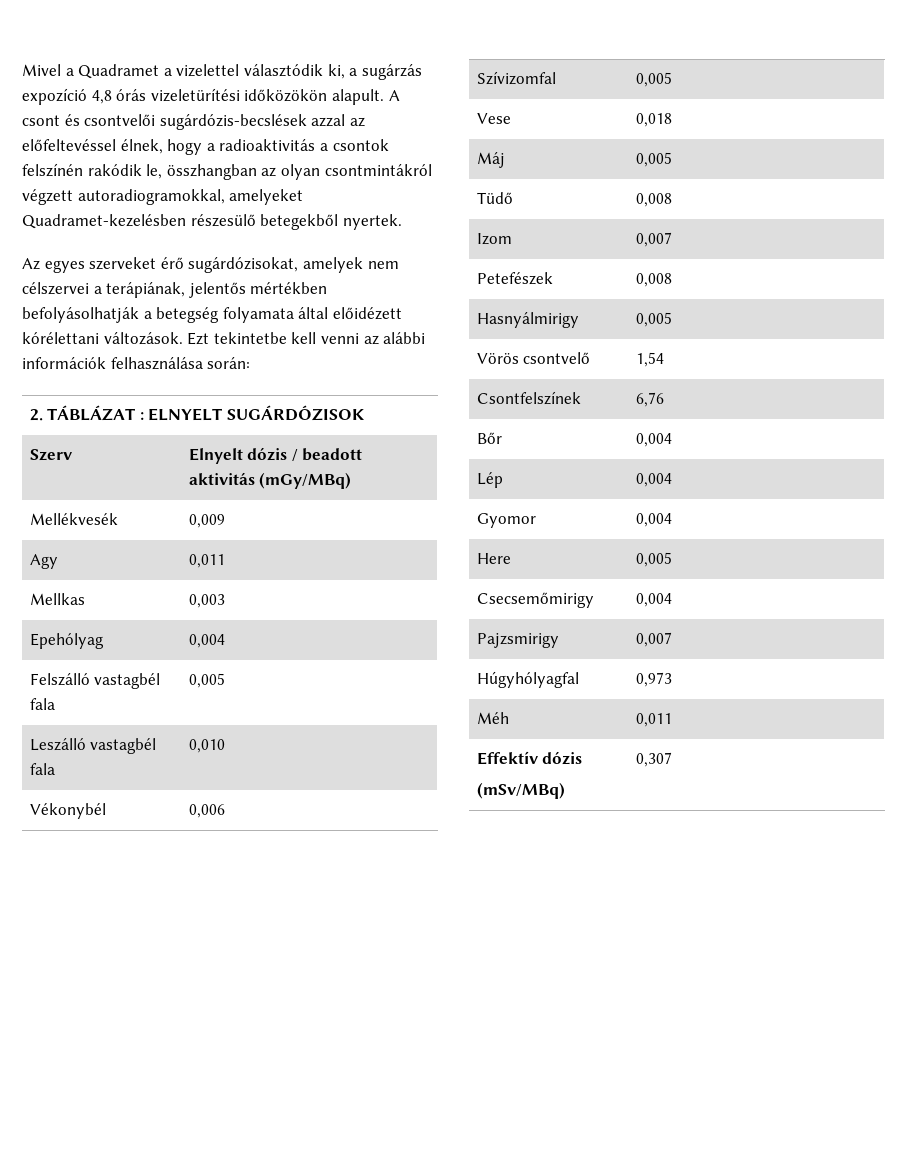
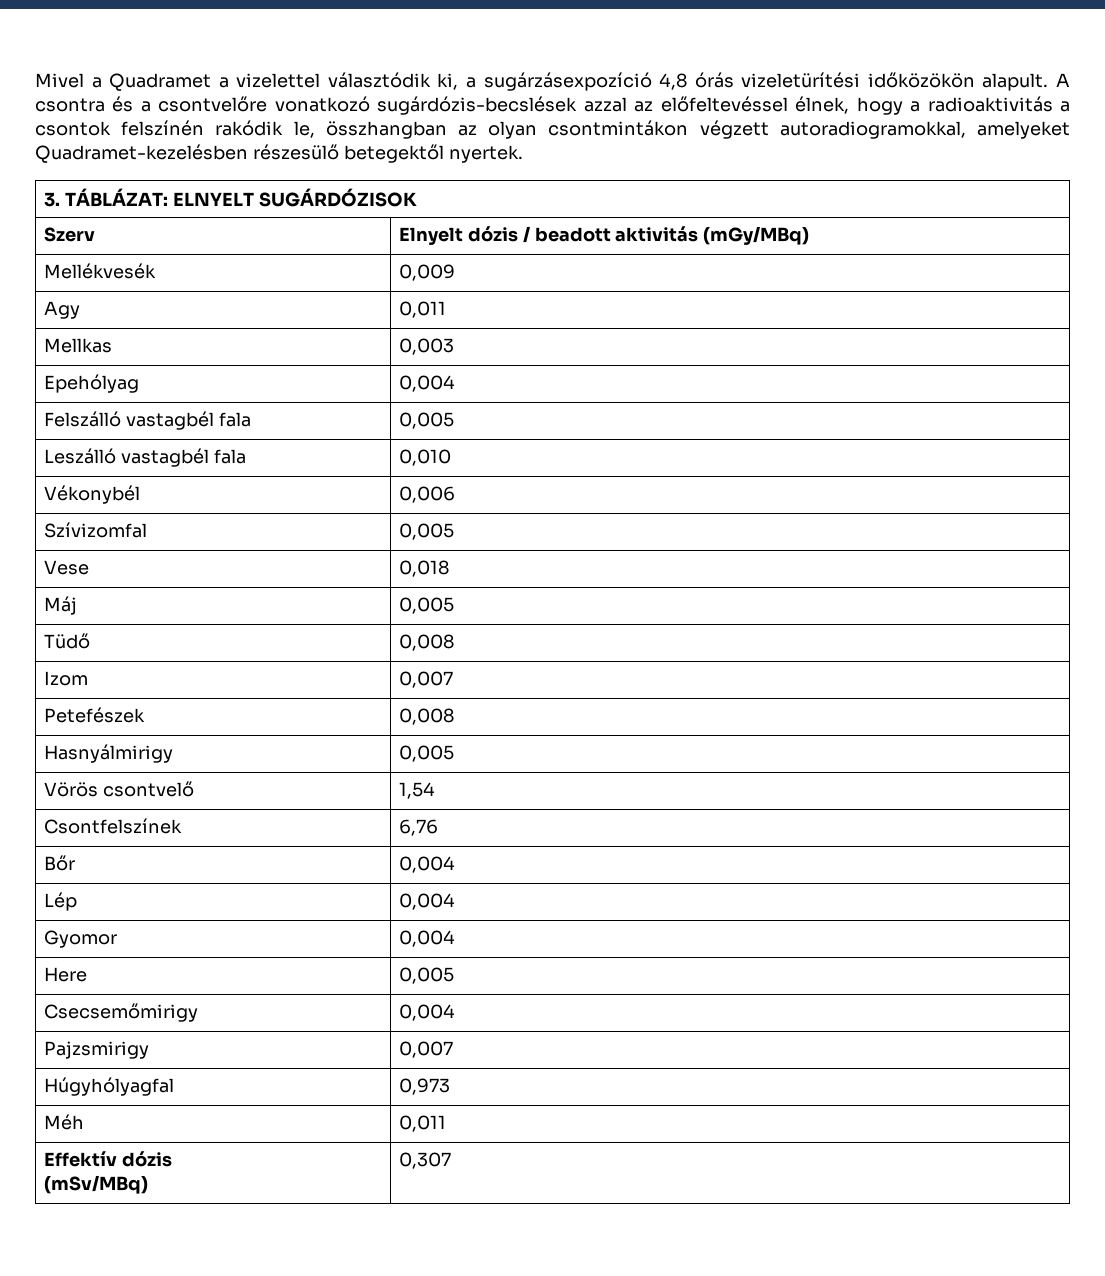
- Mivel a Quadramet a vizelettel választódik ki, a sugárzás expozíció 4,8 órás vizeletürítési időközökön alapult.
+ Mivel a Quadramet a vizelettel választódik ki, a sugárzásexpozíció 4,8 órás vizeletürítési időközökön alapult.
- A csont és csontvelői sugárdózis-becslések azzal az előfeltevéssel élnek, hogy a radioaktivitás a csontok felszínén rakódik le, összhangban az olyan csontmintákról végzett autoradiogramokkal, amelyeket Quadramet-kezelésben részesülő betegekből nyertek.
+ A csontra és a csontvelőre vonatkozó sugárdózis-becslések azzal az előfeltevéssel élnek, hogy a radioaktivitás a csontok felszínén rakódik le, összhangban az olyan csontmintákon végzett autoradiogramokkal, amelyeket Quadramet-kezelésben részesülő betegektől nyertek.
- Az egyes szerveket érő sugárdózisokat, amelyek nem célszervei a terápiának, jelentős mértékben befolyásolhatják a betegség folyamata által előidézett kórélettani változások. Ezt tekintetbe kell venni az alábbi információk felhasználása során:
- 2. TÁBLÁZAT : ELNYELT SUGÁRDÓZISOK
+ 3. TÁBLÁZAT: ELNYELT SUGÁRDÓZISOK

